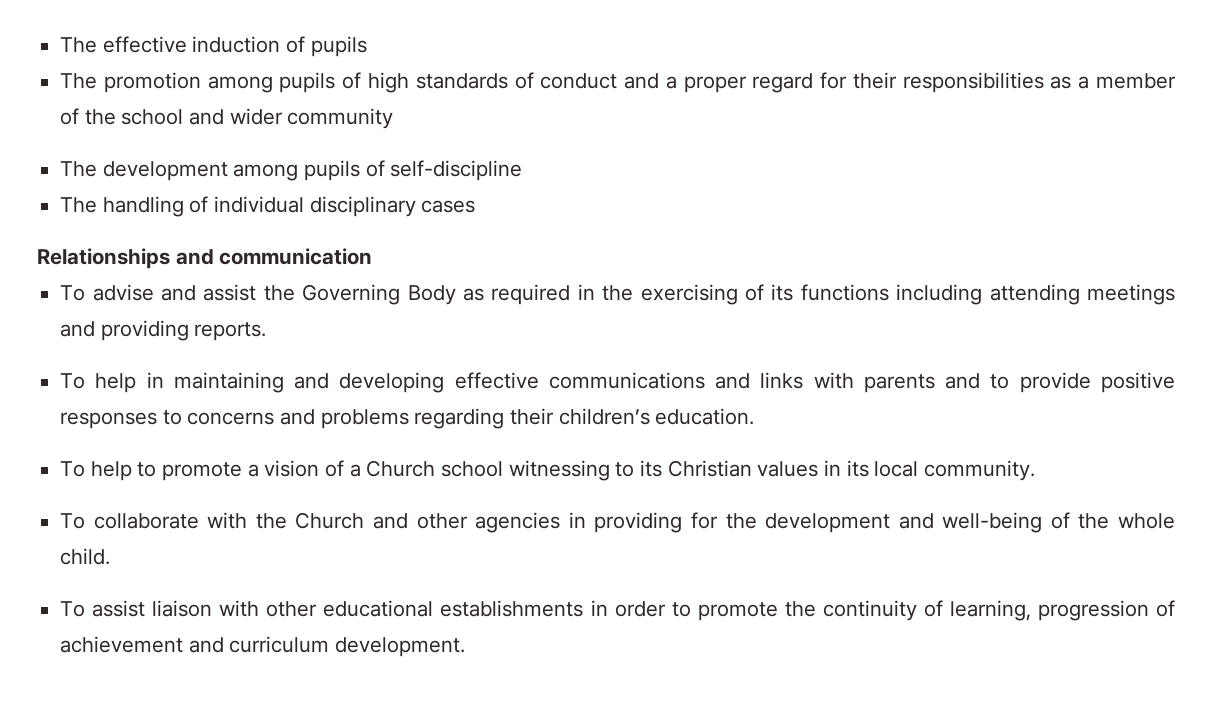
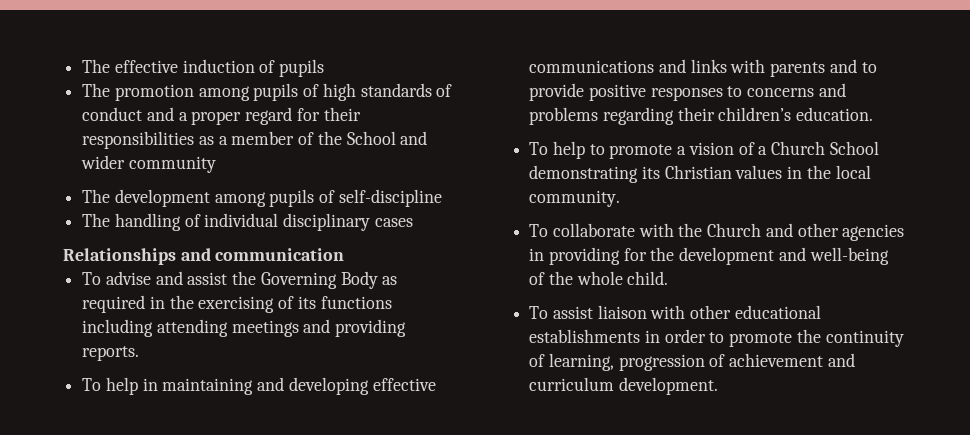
- The promotion among pupils of high standards of conduct and a proper regard for their responsibilities as a member of the school and wider community
+ The promotion among pupils of high standards of conduct and a proper regard for their responsibilities as a member of the School and wider community
- To help to promote a vision of a Church school witnessing to its Christian values in its local community.
+ To help to promote a vision of a Church School demonstrating its Christian values in the local community.

